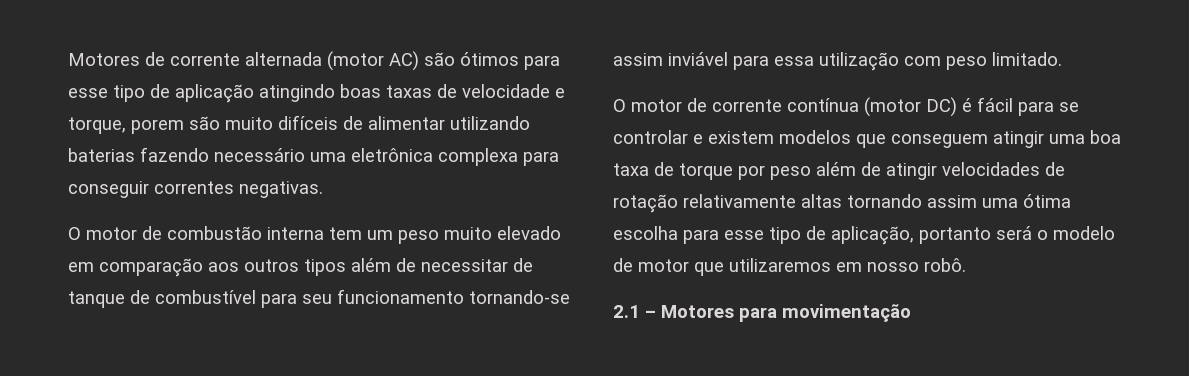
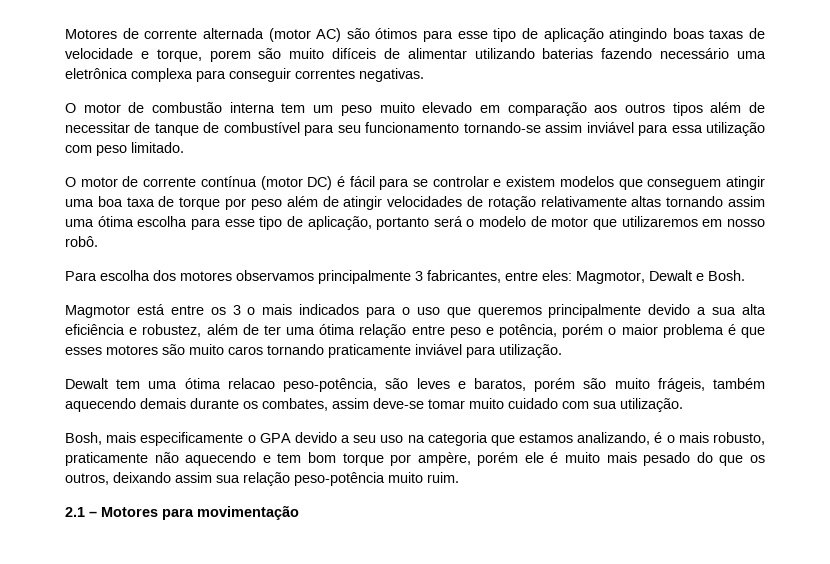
+ Para escolha dos motores observamos principalmente 3 fabricantes, entre eles: Magmotor, Dewalt e Bosh.
+ Magmotor está entre os 3 o mais indicados para o uso que queremos principalmente devido a sua alta eficiência e robustez, além de ter uma ótima relação entre peso e potência, porém o maior problema é que esses motores são muito caros tornando praticamente inviável para utilização.
+ Dewalt tem uma ótima relacao peso-potência, são leves e baratos, porém são muito frágeis, também aquecendo demais durante os combates, assim deve-se tomar muito cuidado com sua utilização.
+ Bosh, mais especificamente o GPA devido a seu uso na categoria que estamos analizando, é o mais robusto, praticamente não aquecendo e tem bom torque por ampère, porém ele é muito mais pesado do que os outros, deixando assim sua relação peso-potência muito ruim.

